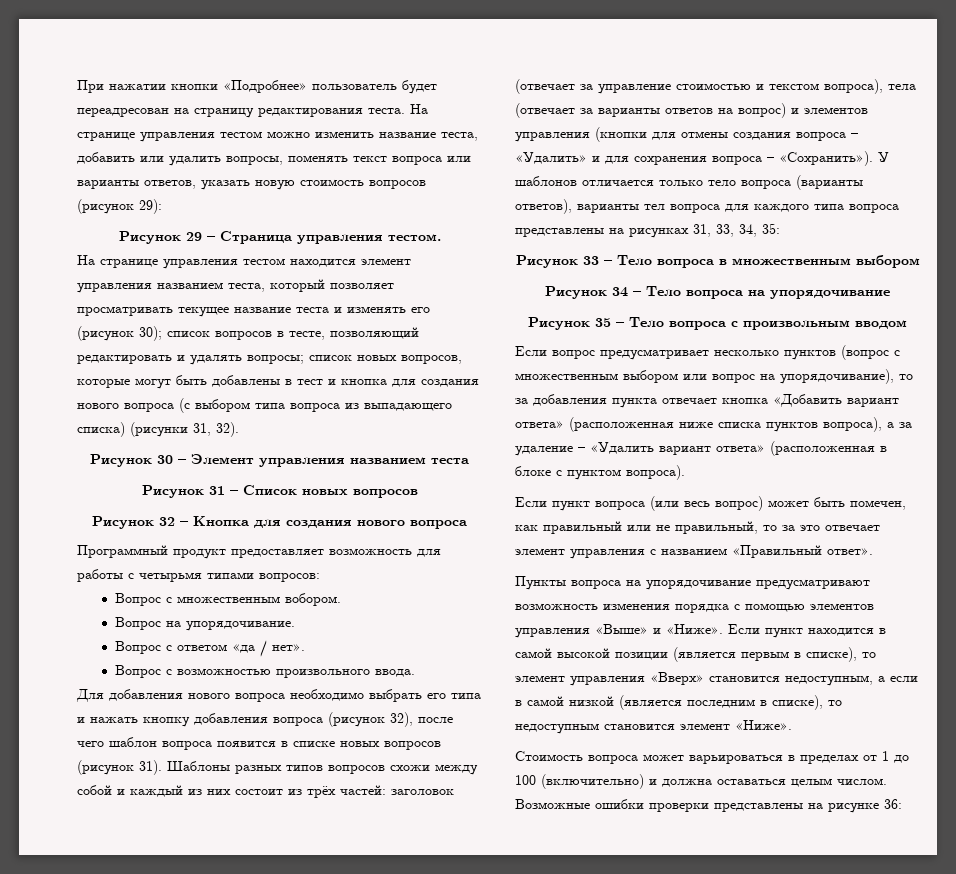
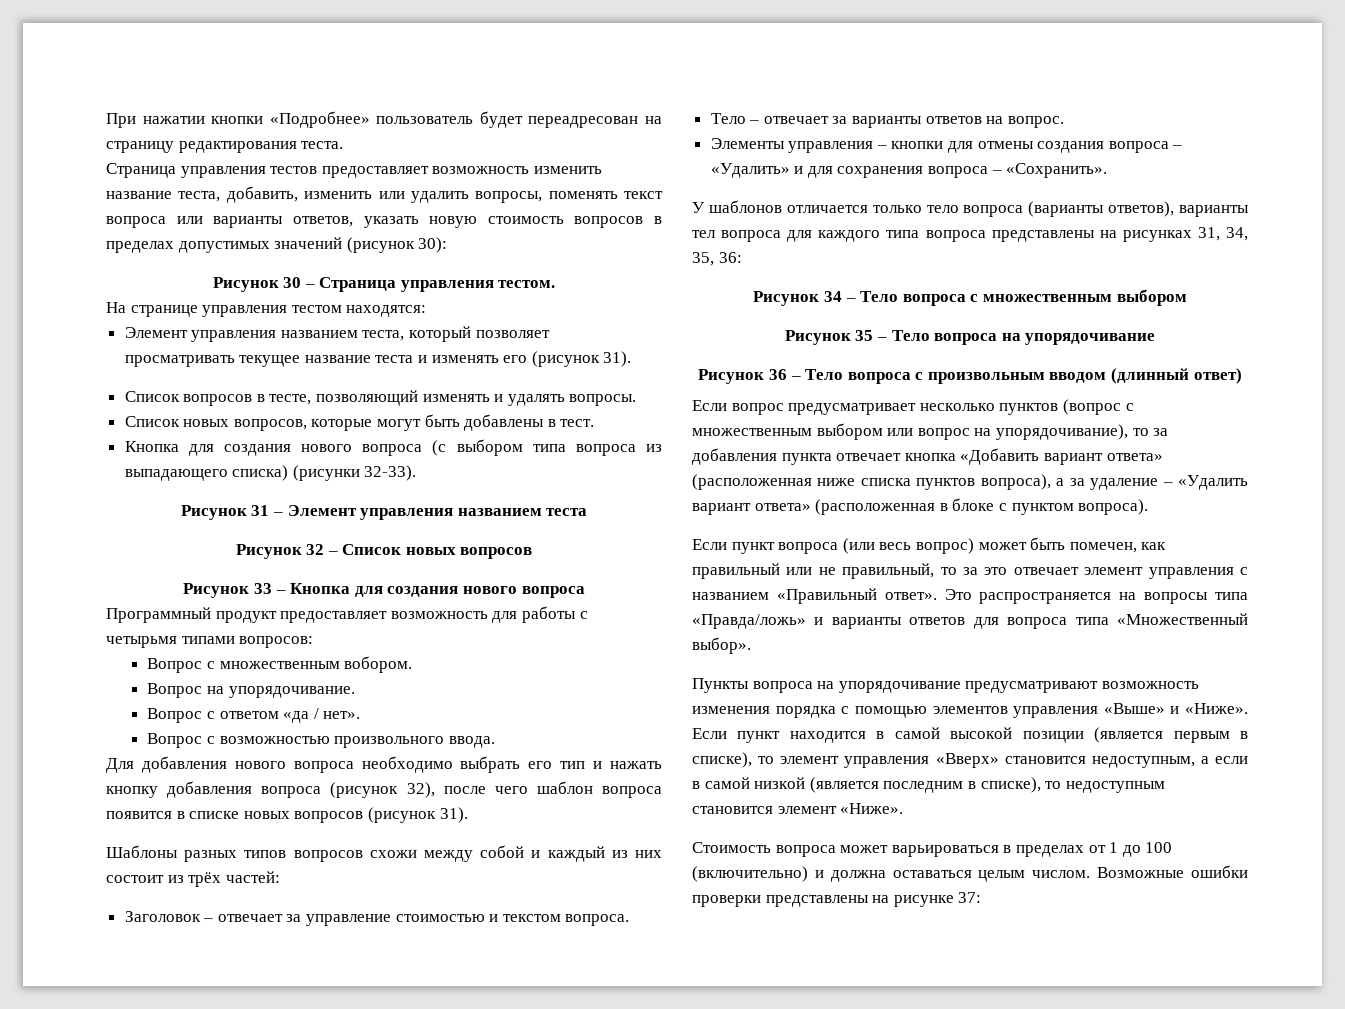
- При нажатии кнопки «Подробнее» пользователь будет переадресован на страницу редактирования теста. На странице управления тестом можно изменить название теста, добавить или удалить вопросы, поменять текст вопроса или варианты ответов, указать новую стоимость вопросов (рисунок 29):
- Рисунок 29 – Страница управления тестом.
+ При нажатии кнопки «Подробнее» пользователь будет переадресован на страницу редактирования теста.
+ Страница управления тестов предоставляет возможность изменить название теста, добавить, изменить или удалить вопросы, поменять текст вопроса или варианты ответов, указать новую стоимость вопросов в пределах допустимых значений (рисунок 30):
+ Рисунок 30 – Страница управления тестом.
- На странице управления тестом находится элемент управления названием теста, который позволяет просматривать текущее название теста и изменять его (рисунок 30); список вопросов в тесте, позволяющий редактировать и удалять вопросы; список новых вопросов, которые могут быть добавлены в тест и кнопка для создания нового вопроса (с выбором типа вопроса из выпадающего списка) (рисунки 31, 32).
- Рисунок 30 – Элемент управления названием теста
+ На странице управления тестом находятся:
+ Элемент управления названием теста, который позволяет просматривать текущее название теста и изменять его (рисунок 31).
+ Список вопросов в тесте, позволяющий изменять и удалять вопросы.
+ Список новых вопросов, которые могут быть добавлены в тест.
+ Кнопка для создания нового вопроса (с выбором типа вопроса из выпадающего списка) (рисунки 32-33).
+ Рисунок 31 – Элемент управления названием теста
- Рисунок 31 – Список новых вопросов
+ Рисунок 32 – Список новых вопросов
- Рисунок 32 – Кнопка для создания нового вопроса
+ Рисунок 33 – Кнопка для создания нового вопроса
- Для добавления нового вопроса необходимо выбрать его типа и нажать кнопку добавления вопроса (рисунок 32), после чего шаблон вопроса появится в списке новых вопросов (рисунок 31). Шаблоны разных типов вопросов схожи между собой и каждый из них состоит из трёх частей: заголовок (отвечает за управление стоимостью и текстом вопроса), тела (отвечает за варианты ответов на вопрос) и элементов управления (кнопки для отмены создания вопроса – «Удалить» и для сохранения вопроса – «Сохранить»). У шаблонов отличается только тело вопроса (варианты ответов), варианты тел вопроса для каждого типа вопроса представлены на рисунках 31, 33, 34, 35:
- Рисунок 33 – Тело вопроса в множественным выбором
+ Для добавления нового вопроса необходимо выбрать его тип и нажать кнопку добавления вопроса (рисунок 32), после чего шаблон вопроса появится в списке новых вопросов (рисунок 31).
+ Шаблоны разных типов вопросов схожи между собой и каждый из них состоит из трёх частей:
+ Заголовок – отвечает за управление стоимостью и текстом вопроса.
+ Тело – отвечает за варианты ответов на вопрос.
+ Элементы управления – кнопки для отмены создания вопроса – «Удалить» и для сохранения вопроса – «Сохранить».
+ У шаблонов отличается только тело вопроса (варианты ответов), варианты тел вопроса для каждого типа вопроса представлены на рисунках 31, 34, 35, 36:
+ Рисунок 34 – Тело вопроса с множественным выбором
- Рисунок 34 – Тело вопроса на упорядочивание
+ Рисунок 35 – Тело вопроса на упорядочивание
- Рисунок 35 – Тело вопроса с произвольным вводом
+ Рисунок 36 – Тело вопроса с произвольным вводом (длинный ответ)
+ Это распространяется на вопросы типа «Правда/ложь» и варианты ответов для вопроса типа «Множественный выбор».
- Возможные ошибки проверки представлены на рисунке 36:
+ Возможные ошибки проверки представлены на рисунке 37:

